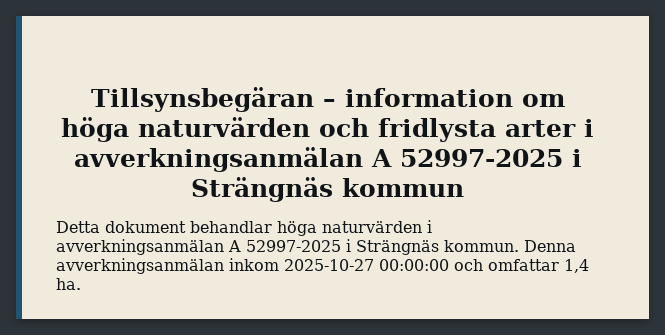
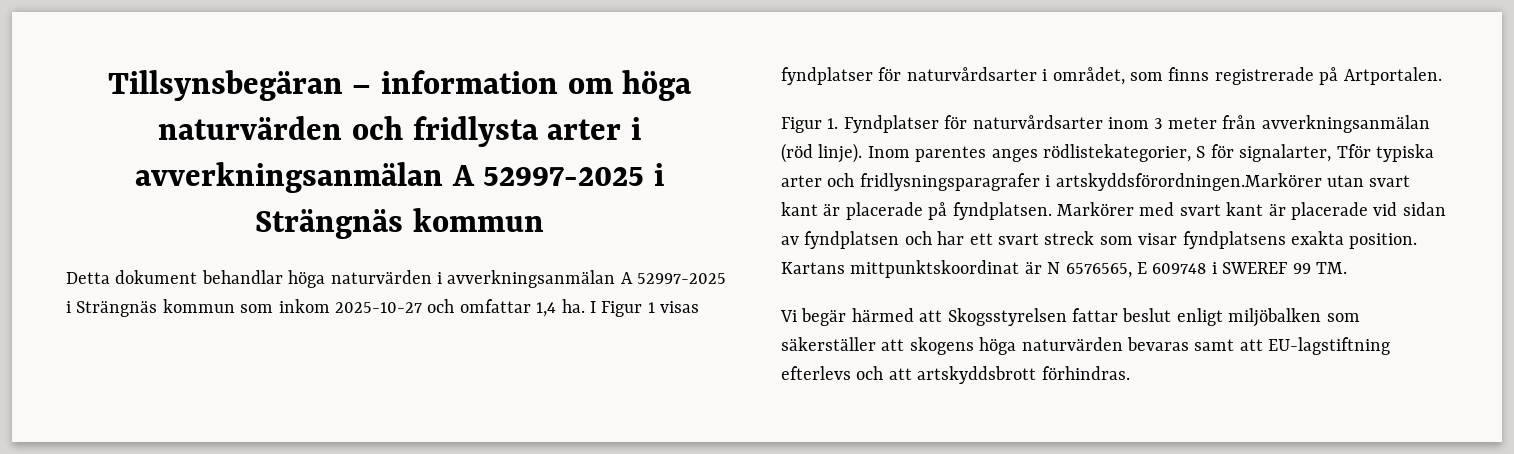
- Detta dokument behandlar höga naturvärden i avverkningsanmälan A 52997-2025 i Strängnäs kommun. Denna avverkningsanmälan inkom 2025-10-27 00:00:00 och omfattar 1,4 ha.
+ Detta dokument behandlar höga naturvärden i avverkningsanmälan A 52997-2025 i Strängnäs kommun som inkom 2025-10-27 och omfattar 1,4 ha.
+ I Figur 1 visas fyndplatser för naturvårdsarter i området, som finns registrerade på Artportalen.
+ Figur 1. Fyndplatser för naturvårdsarter inom 3 meter från avverkningsanmälan (röd linje). Inom parentes anges rödlistekategorier, S för signalarter, Tför typiska arter och fridlysningsparagrafer i artskyddsförordningen.Markörer utan svart kant är placerade på fyndplatsen. Markörer med svart kant är placerade vid sidan av fyndplatsen och har ett svart streck som visar fyndplatsens exakta position. Kartans mittpunktskoordinat är N 6576565, E 609748 i SWEREF 99 TM.
+ Vi begär härmed att Skogsstyrelsen fattar beslut enligt miljöbalken som säkerställer att skogens höga naturvärden bevaras samt att EU-lagstiftning efterlevs och att artskyddsbrott förhindras.

